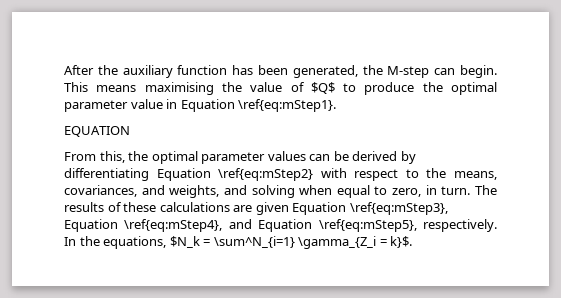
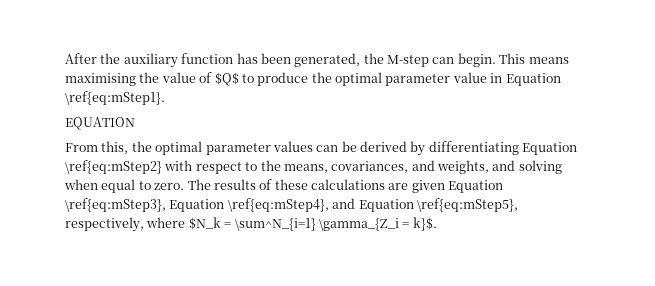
- From this, the optimal parameter values can be derived by differentiating Equation \ref{eq:mStep2} with respect to the means, covariances, and weights, and solving when equal to zero, in turn.
+ From this, the optimal parameter values can be derived by differentiating Equation \ref{eq:mStep2} with respect to the means, covariances, and weights, and solving when equal to zero.
- The results of these calculations are given Equation \ref{eq:mStep3}, Equation \ref{eq:mStep4}, and Equation \ref{eq:mStep5}, respectively. In the equations, $N_k = \sum^N_{i=1} \gamma_{Z_i = k}$.
+ The results of these calculations are given Equation \ref{eq:mStep3}, Equation \ref{eq:mStep4}, and Equation \ref{eq:mStep5}, respectively, where $N_k = \sum^N_{i=1} \gamma_{Z_i = k}$.

